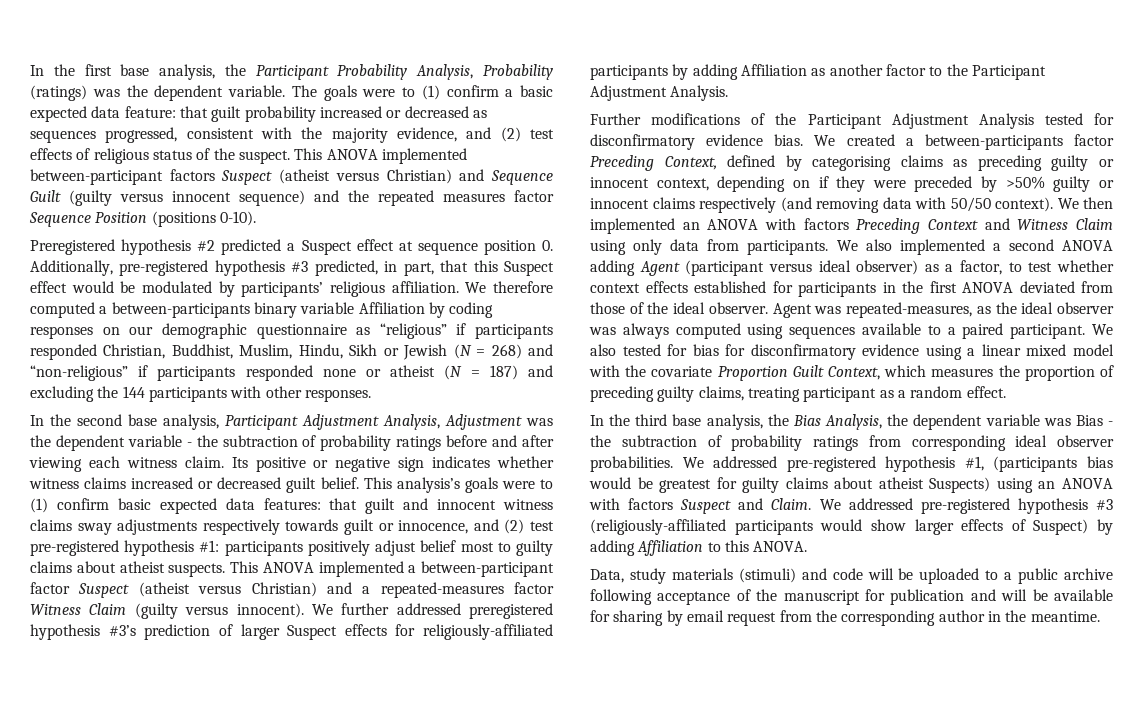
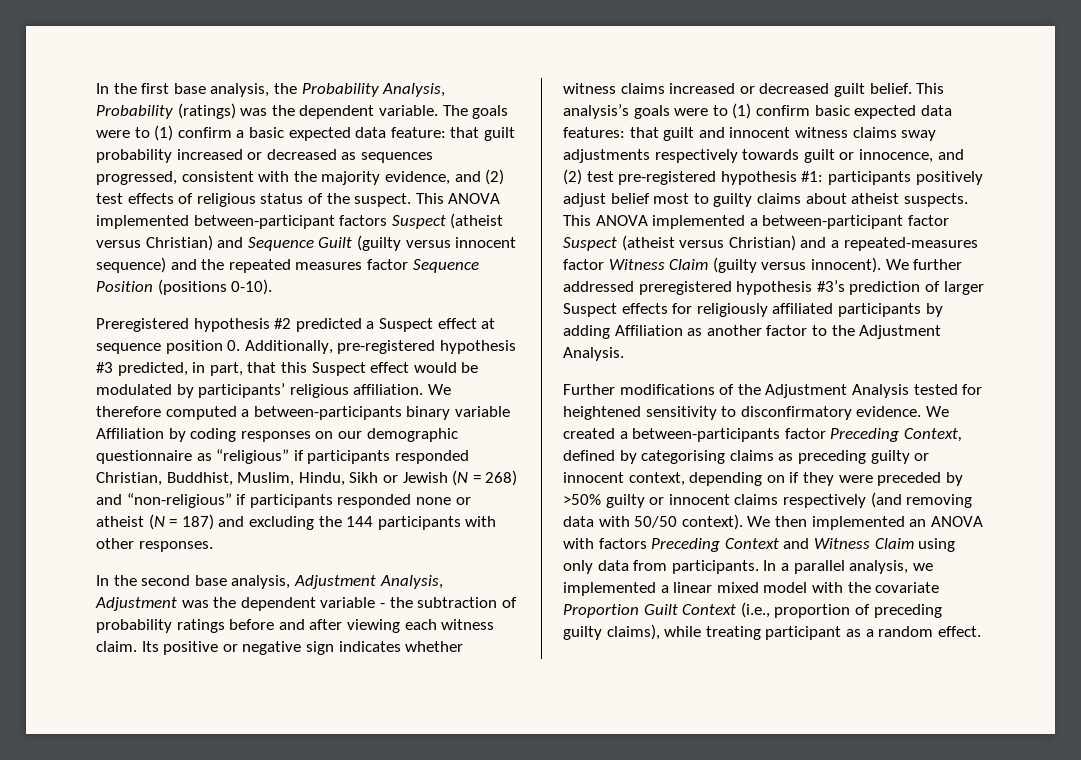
- In the first base analysis, the Participant Probability Analysis, Probability (ratings) was the dependent variable.
+ In the first base analysis, the Probability Analysis, Probability (ratings) was the dependent variable.
- In the second base analysis, Participant Adjustment Analysis, Adjustment was the dependent variable - the subtraction of probability ratings before and after viewing each witness claim.
+ In the second base analysis, Adjustment Analysis, Adjustment was the dependent variable - the subtraction of probability ratings before and after viewing each witness claim.
- We further addressed preregistered hypothesis #3’s prediction of larger Suspect effects for religiously-affiliated participants by adding Affiliation as another factor to the Participant Adjustment Analysis.
+ We further addressed preregistered hypothesis #3’s prediction of larger Suspect effects for religiously affiliated participants by adding Affiliation as another factor to the Adjustment Analysis.
- Further modifications of the Participant Adjustment Analysis tested for disconfirmatory evidence bias.
+ Further modifications of the Adjustment Analysis tested for heightened sensitivity to disconfirmatory evidence.
- We also implemented a second ANOVA adding Agent (participant versus ideal observer) as a factor, to test whether context effects established for participants in the first ANOVA deviated from those of the ideal observer. Agent was repeated-measures, as the ideal observer was always computed using sequences available to a paired participant. We also tested for bias for disconfirmatory evidence using a linear mixed model with the covariate Proportion Guilt Context, which measures the proportion of preceding guilty claims, treating participant as a random effect.
+ In a parallel analysis, we implemented a linear mixed model with the covariate Proportion Guilt Context (i.e., proportion of preceding guilty claims), while treating participant as a random effect.
- In the third base analysis, the Bias Analysis, the dependent variable was Bias - the subtraction of probability ratings from corresponding ideal observer probabilities. We addressed pre-registered hypothesis #1, (participants bias would be greatest for guilty claims about atheist Suspects) using an ANOVA with factors Suspect and Claim. We addressed pre-registered hypothesis #3 (religiously-affiliated participants would show larger effects of Suspect) by adding Affiliation to this ANOVA.
- Data, study materials (stimuli) and code will be uploaded to a public archive following acceptance of the manuscript for publication and will be available for sharing by email request from the corresponding author in the meantime.

